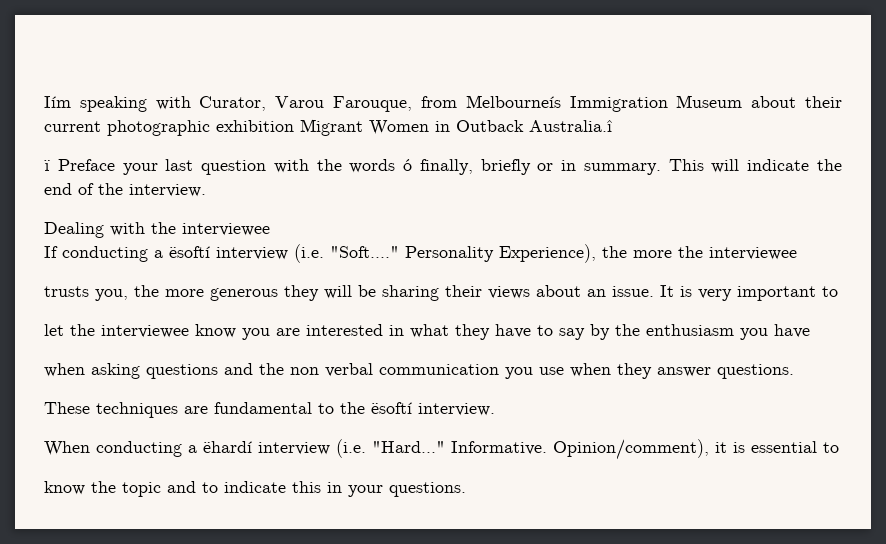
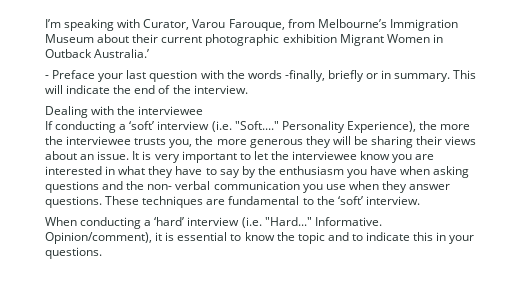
- Iím speaking with Curator, Varou Farouque, from Melbourneís Immigration Museum about their current photographic exhibition Migrant Women in Outback Australia.î
- ï Preface your last question with the words ó finally, briefly or in summary.
+ I’m speaking with Curator, Varou Farouque, from Melbourne’s Immigration Museum about their current photographic exhibition Migrant Women in Outback Australia.’
+ - Preface your last question with the words -finally, briefly or in summary.
- If conducting a ësoftí interview (i.e. "Soft...."
+ If conducting a ‘soft’ interview (i.e. "Soft...."
- Personality Experience), the more the interviewee
- trusts you, the more generous they will be sharing their views about an issue.
+ Personality Experience), the more the interviewee trusts you, the more generous they will be sharing their views about an issue.
- It is very important to
- let the interviewee know you are interested in what they have to say by the enthusiasm you have
- when asking questions and the non verbal communication you use when they answer questions.
- These techniques are fundamental to the ësoftí interview.
+ It is very important to let the interviewee know you are interested in what they have to say by the enthusiasm you have when asking questions and the non- verbal communication you use when they answer questions. These techniques are fundamental to the ‘soft’ interview.
- When conducting a ëhardí interview (i.e. "Hard..."
+ When conducting a ‘hard’ interview (i.e. "Hard..."
- Opinion/comment), it is essential to
- know the topic and to indicate this in your questions.
+ Opinion/comment), it is essential to know the topic and to indicate this in your questions.

